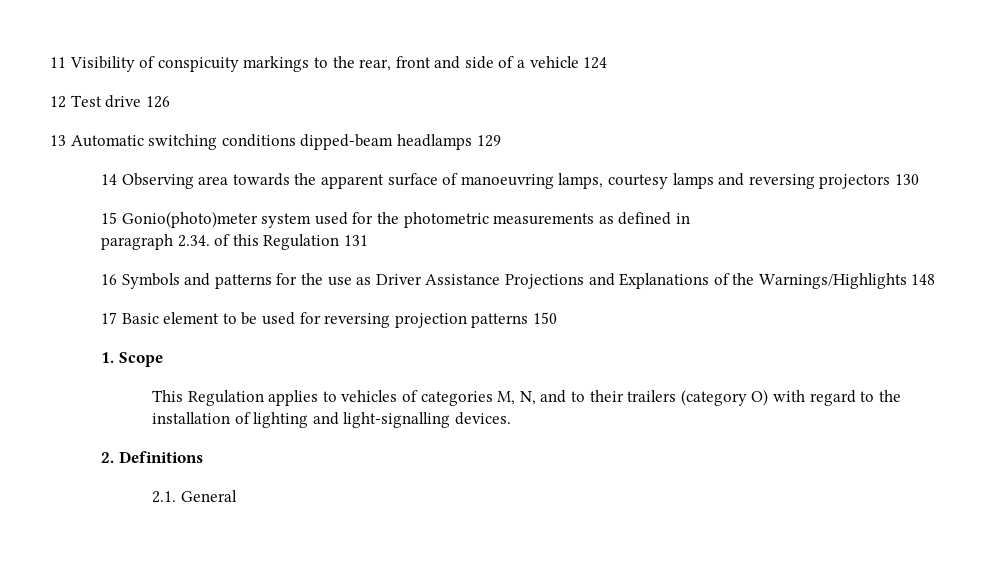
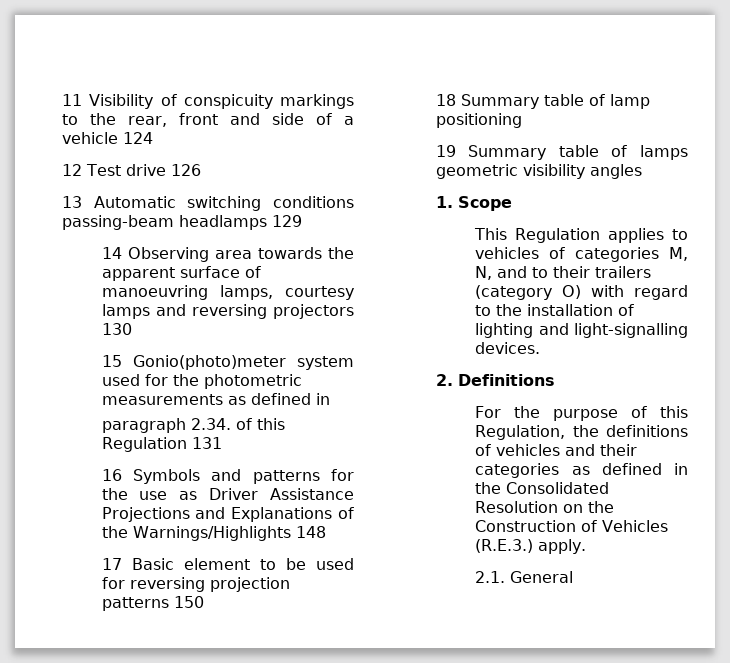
- 13 Automatic switching conditions dipped-beam headlamps 129
+ 13 Automatic switching conditions passing-beam headlamps 129
+ 18 Summary table of lamp positioning
+ 19 Summary table of lamps geometric visibility angles
+ For the purpose of this Regulation, the definitions of vehicles and their categories as defined in the Consolidated Resolution on the Construction of Vehicles (R.E.3.) apply.

